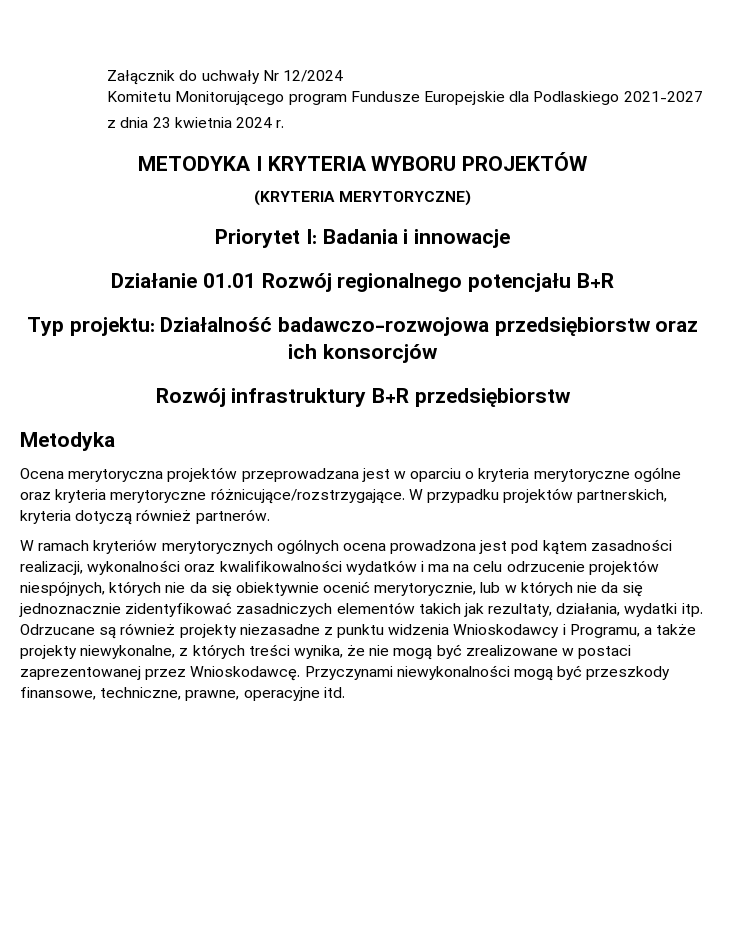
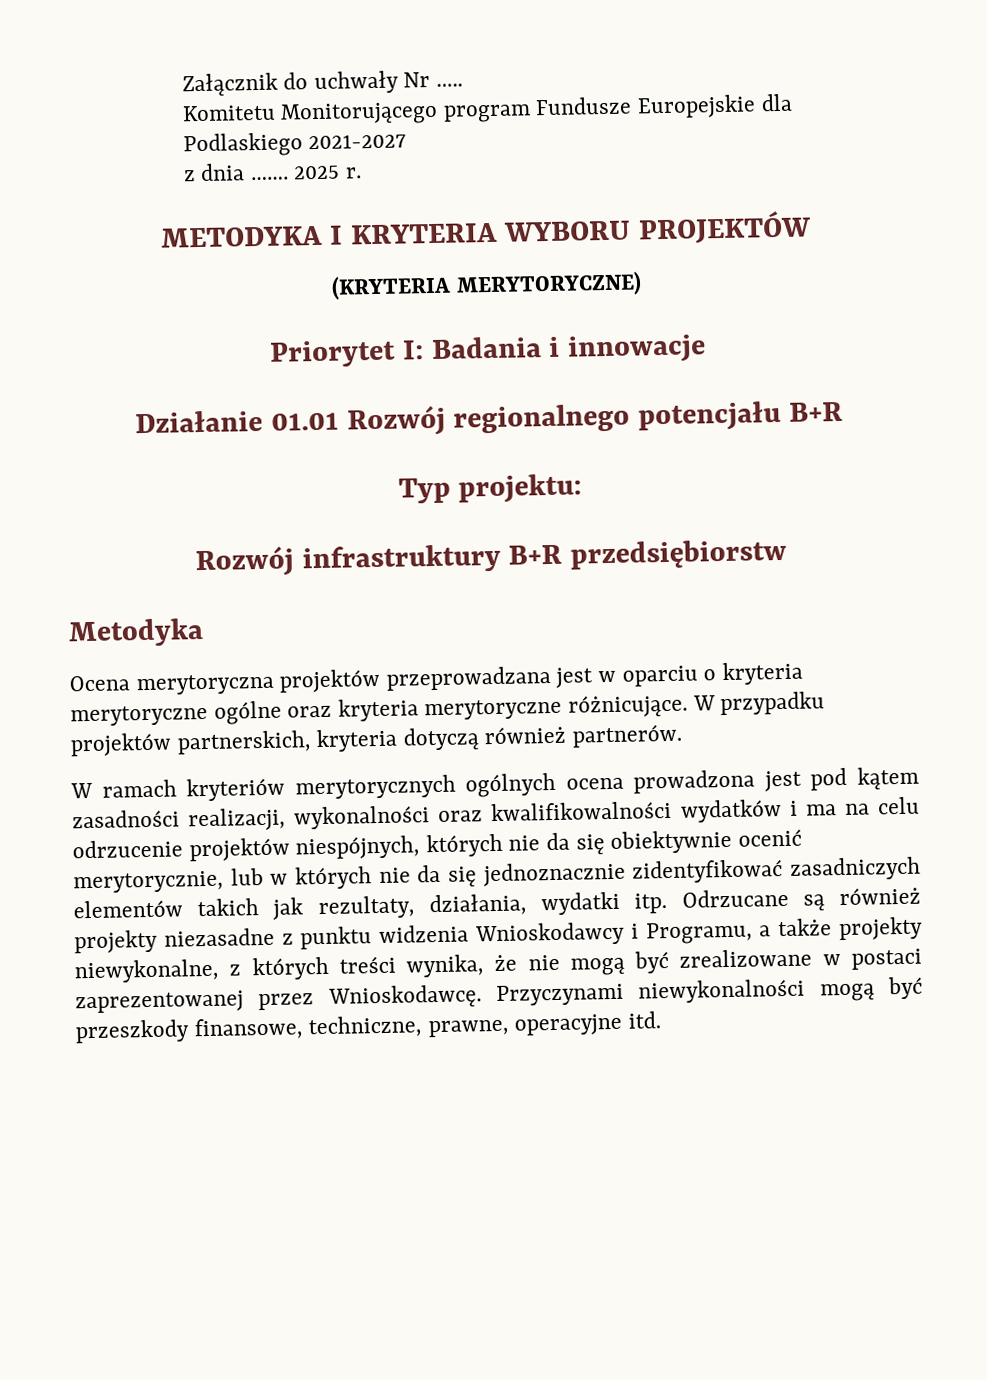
- Załącznik do uchwały Nr 12/2024
+ Załącznik do uchwały Nr …..
- z dnia 23 kwietnia 2024 r.
+ z dnia ……. 2025 r.
- Typ projektu: Działalność badawczo-rozwojowa przedsiębiorstw oraz ich konsorcjów
+ Typ projektu:
- Ocena merytoryczna projektów przeprowadzana jest w oparciu o kryteria merytoryczne ogólne oraz kryteria merytoryczne różnicujące/rozstrzygające.
+ Ocena merytoryczna projektów przeprowadzana jest w oparciu o kryteria merytoryczne ogólne oraz kryteria merytoryczne różnicujące.

